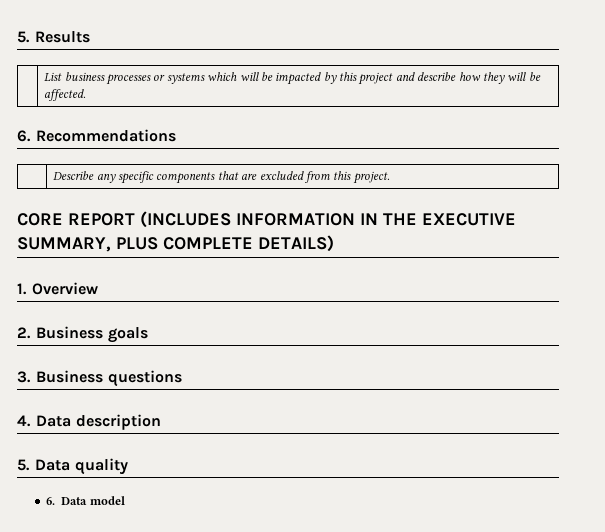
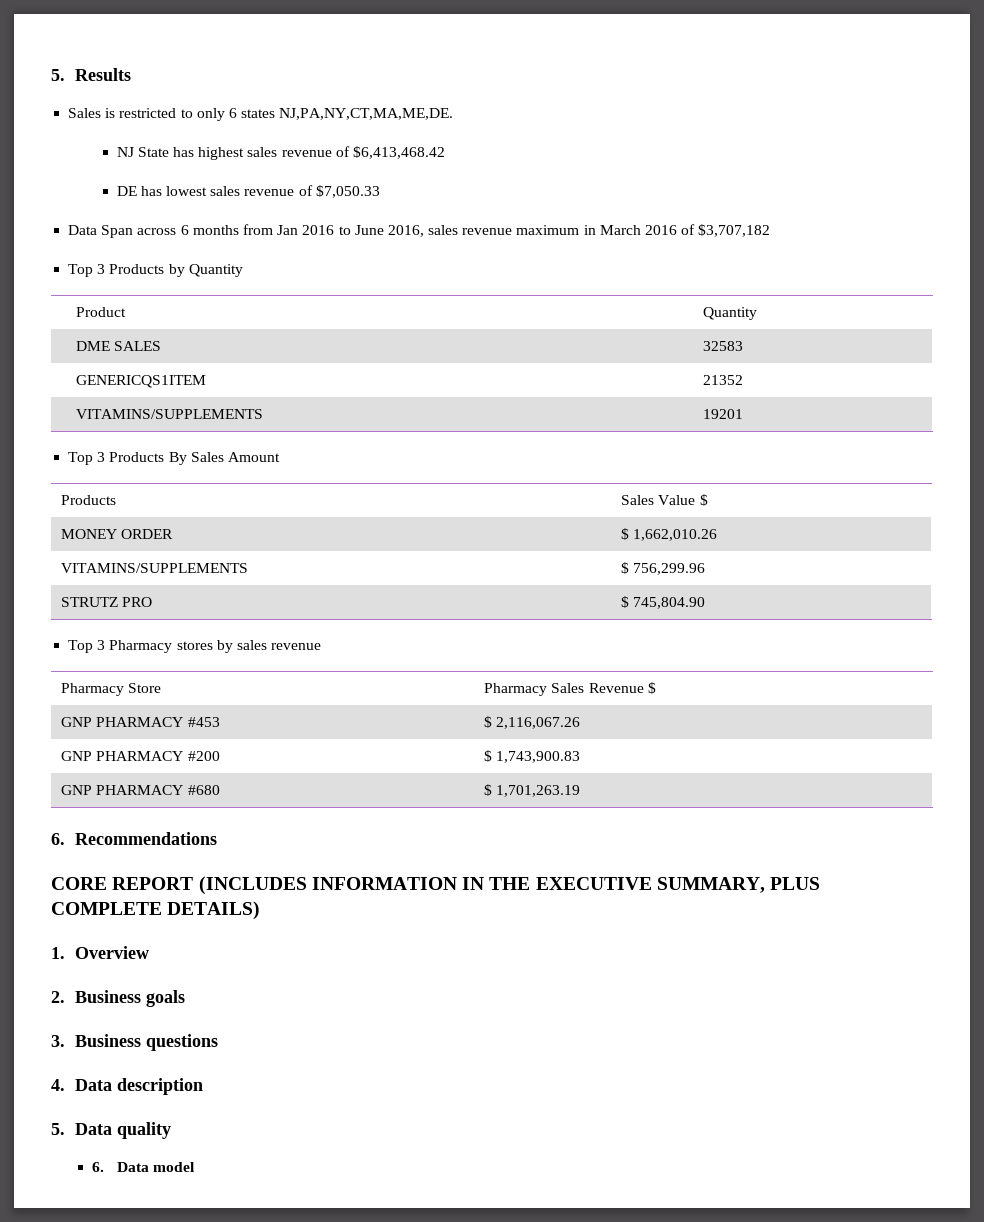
- | List business processes or systems which will be impacted by this project and describe how they will be affected.
+ Sales is restricted to only 6 states NJ,PA,NY,CT,MA,ME,DE.
+ NJ State has highest sales revenue of $6,413,468.42
+ DE has lowest sales revenue of $7,050.33
+ Data Span across 6 months from Jan 2016 to June 2016, sales revenue maximum in March 2016 of $3,707,182
+ Top 3 Products by Quantity
+ Product | Quantity
+ DME SALES | 32583
+ GENERICQS1ITEM | 21352
+ VITAMINS/SUPPLEMENTS | 19201
+ Top 3 Products By Sales Amount
+ Products | Sales Value $
+ MONEY ORDER | $ 1,662,010.26
+ VITAMINS/SUPPLEMENTS | $ 756,299.96
+ STRUTZ PRO | $ 745,804.90
+ Top 3 Pharmacy stores by sales revenue
+ Pharmacy Store | Pharmacy Sales Revenue $
+ GNP PHARMACY #453 | $ 2,116,067.26
+ GNP PHARMACY #200 | $ 1,743,900.83
+ GNP PHARMACY #680 | $ 1,701,263.19
  6. Recommendations
- | Describe any specific components that are excluded from this project.

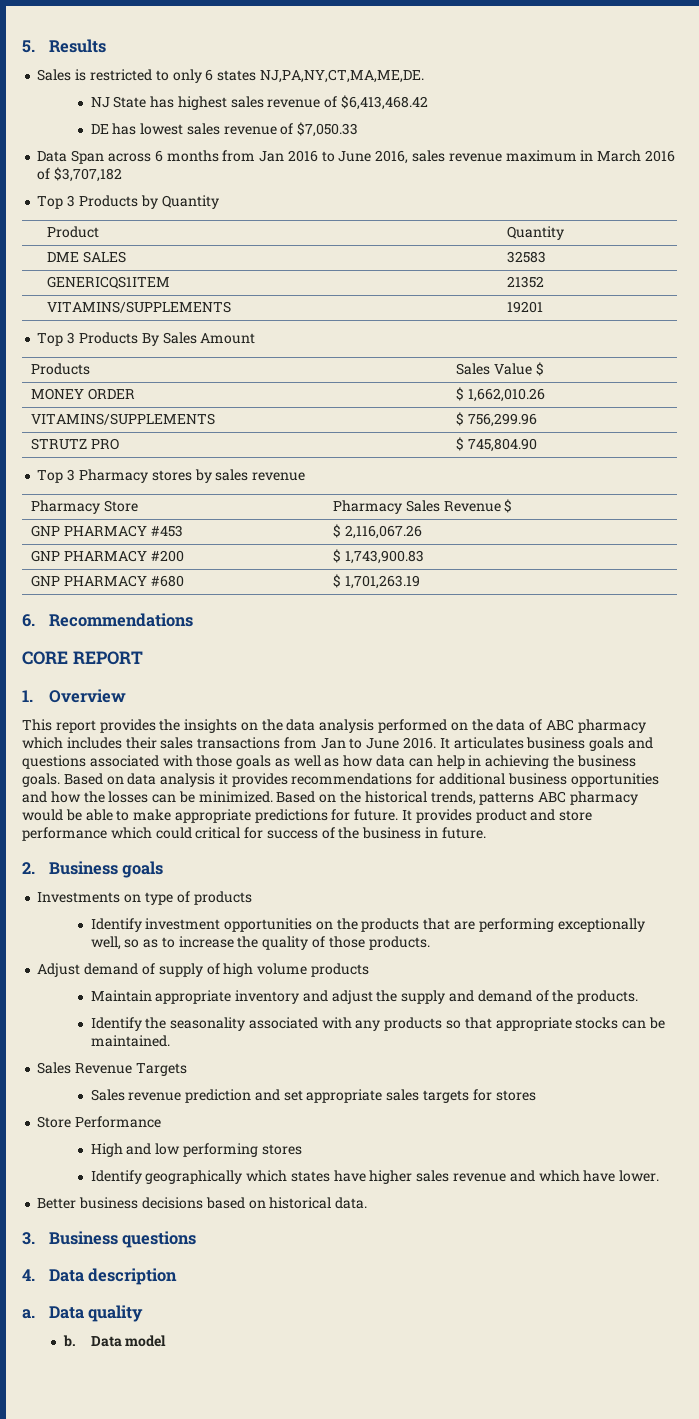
- CORE REPORT (INCLUDES INFORMATION IN THE EXECUTIVE SUMMARY, PLUS COMPLETE DETAILS)
+ CORE REPORT
  1. Overview
+ This report provides the insights on the data analysis performed on the data of ABC pharmacy which includes their sales transactions from Jan to June 2016. It articulates business goals and questions associated with those goals as well as how data can help in achieving the business goals. Based on data analysis it provides recommendations for additional business opportunities and how the losses can be minimized. Based on the historical trends, patterns ABC pharmacy would be able to make appropriate predictions for future. It provides product and store performance which could critical for success of the business in future.
  2. Business goals
+ Investments on type of products
+ Identify investment opportunities on the products that are performing exceptionally well, so as to increase the quality of those products.
+ Adjust demand of supply of high volume products
+ Maintain appropriate inventory and adjust the supply and demand of the products.
+ Identify the seasonality associated with any products so that appropriate stocks can be maintained.
+ Sales Revenue Targets
+ Sales revenue prediction and set appropriate sales targets for stores
+ Store Performance
+ High and low performing stores
+ Identify geographically which states have higher sales revenue and which have lower.
+ Better business decisions based on historical data.
- 5. Data quality
+ a. Data quality
- 6. Data model
+ b. Data model

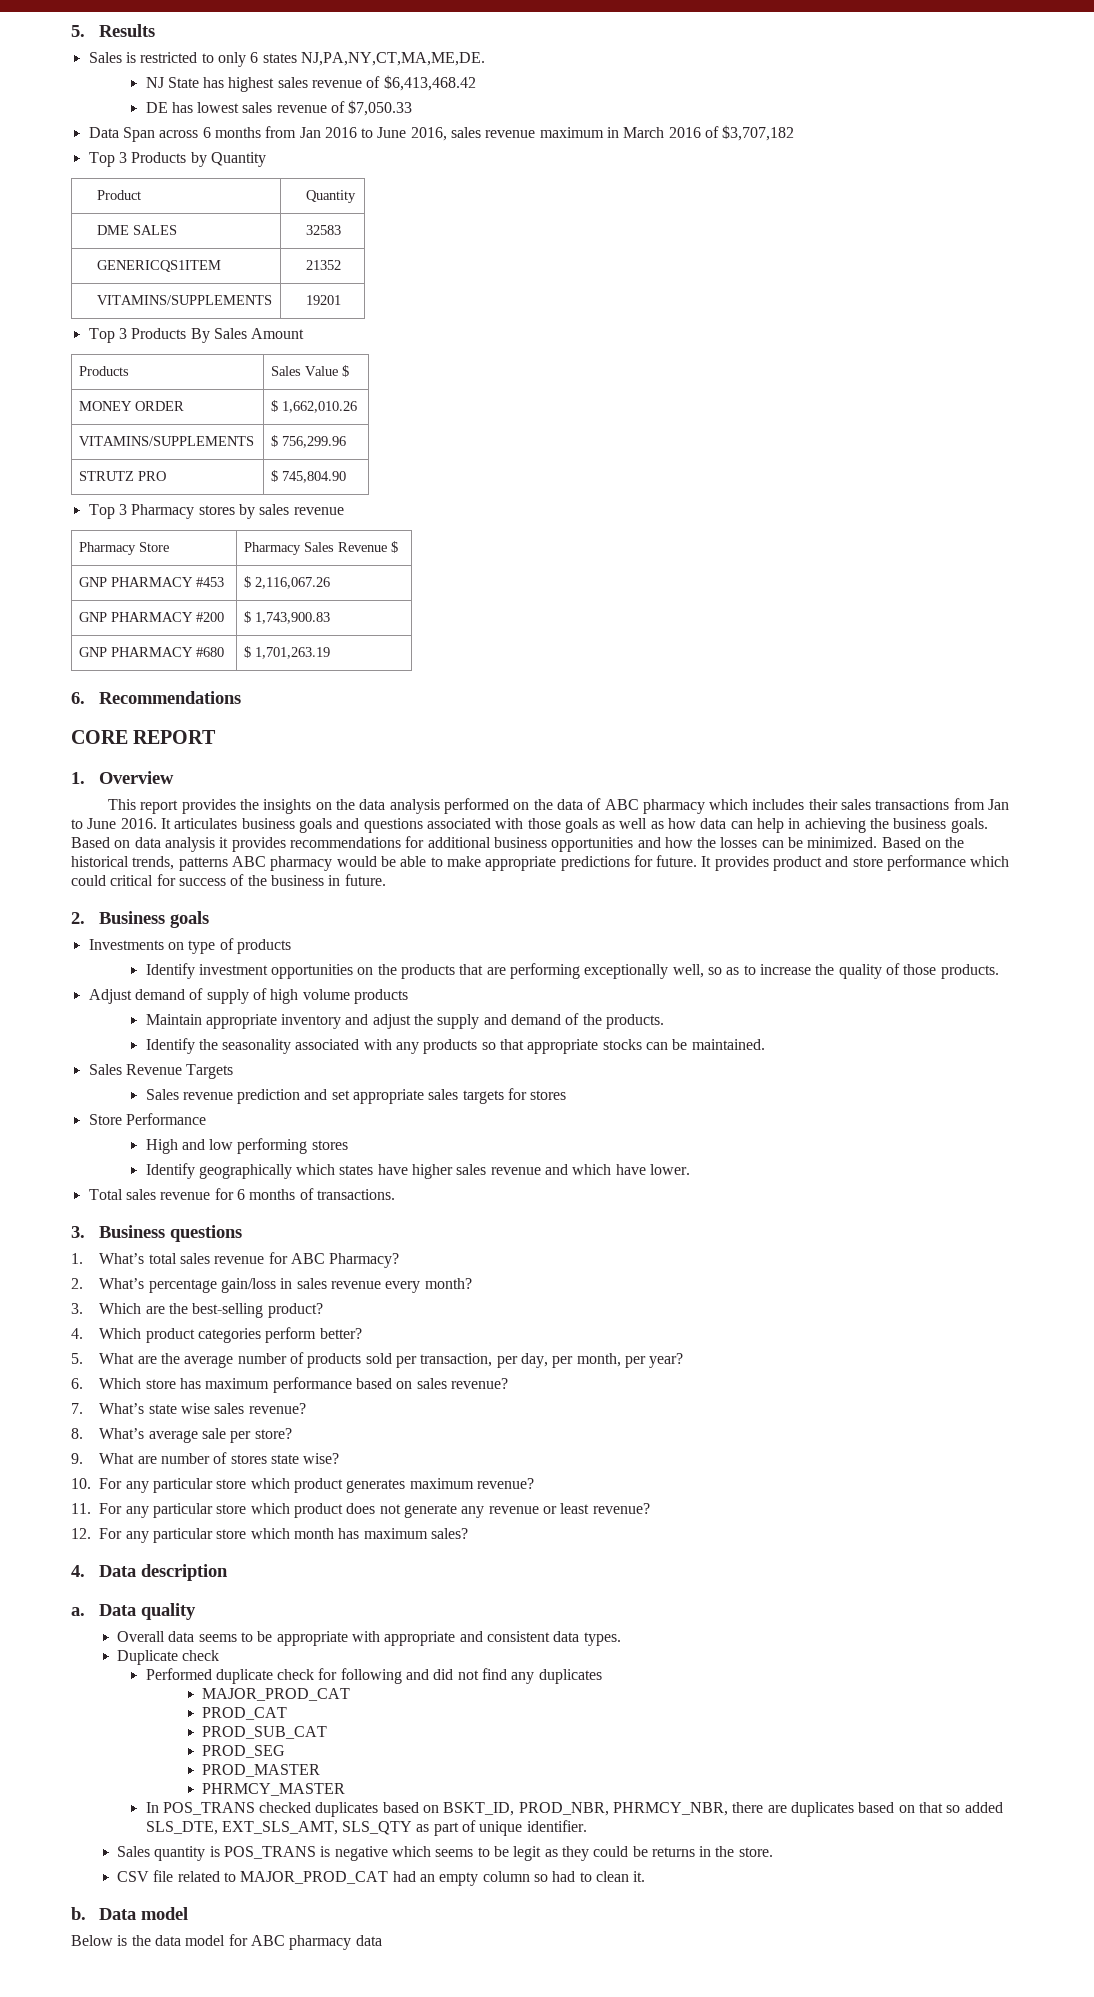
- Better business decisions based on historical data.
+ Total sales revenue for 6 months of transactions.
  3. Business questions
+ 1. What’s total sales revenue for ABC Pharmacy?
+ 2. What’s percentage gain/loss in sales revenue every month?
+ 3. Which are the best-selling product?
+ 4. Which product categories perform better?
+ 5. What are the average number of products sold per transaction, per day, per month, per year?
+ 6. Which store has maximum performance based on sales revenue?
+ 7. What’s state wise sales revenue?
+ 8. What’s average sale per store?
+ 9. What are number of stores state wise?
+ 10. For any particular store which product generates maximum revenue?
+ 11. For any particular store which product does not generate any revenue or least revenue?
+ 12. For any particular store which month has maximum sales?
+ Overall data seems to be appropriate with appropriate and consistent data types.
+ Duplicate check
+ Performed duplicate check for following and did not find any duplicates
+ MAJOR_PROD_CAT
+ PROD_CAT
+ PROD_SUB_CAT
+ PROD_SEG
+ PROD_MASTER
+ PHRMCY_MASTER
+ In POS_TRANS checked duplicates based on BSKT_ID, PROD_NBR, PHRMCY_NBR, there are duplicates based on that so added SLS_DTE, EXT_SLS_AMT, SLS_QTY as part of unique identifier.
+ Sales quantity is POS_TRANS is negative which seems to be legit as they could be returns in the store.
+ CSV file related to MAJOR_PROD_CAT had an empty column so had to clean it.
  b. Data model
+ Below is the data model for ABC pharmacy data

